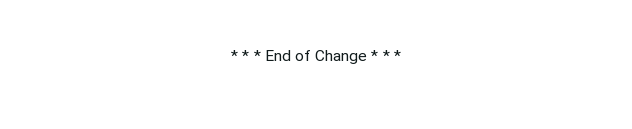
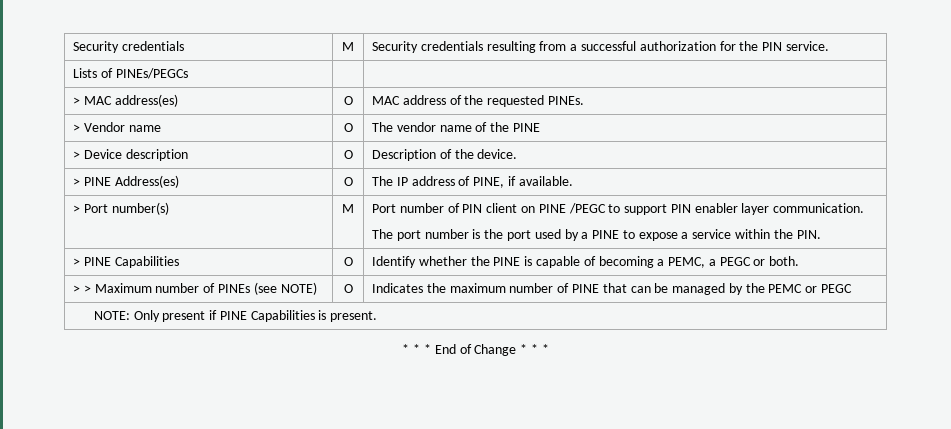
+ Security credentials | M | Security credentials resulting from a successful authorization for the PIN service.
+ Lists of PINEs/PEGCs | |
+ > MAC address(es) | O | MAC address of the requested PINEs.
+ > Vendor name | O | The vendor name of the PINE
+ > Device description | O | Description of the device.
+ > PINE Address(es) | O | The IP address of PINE, if available.
+ > Port number(s) | M | Port number of PIN client on PINE /PEGC to support PIN enabler layer communication.
+ The port number is the port used by a PINE to expose a service within the PIN.
+ > PINE Capabilities | O | Identify whether the PINE is capable of becoming a PEMC, a PEGC or both.
+ > > Maximum number of PINEs (see NOTE) | O | Indicates the maximum number of PINE that can be managed by the PEMC or PEGC
+ NOTE: Only present if PINE Capabilities is present.

